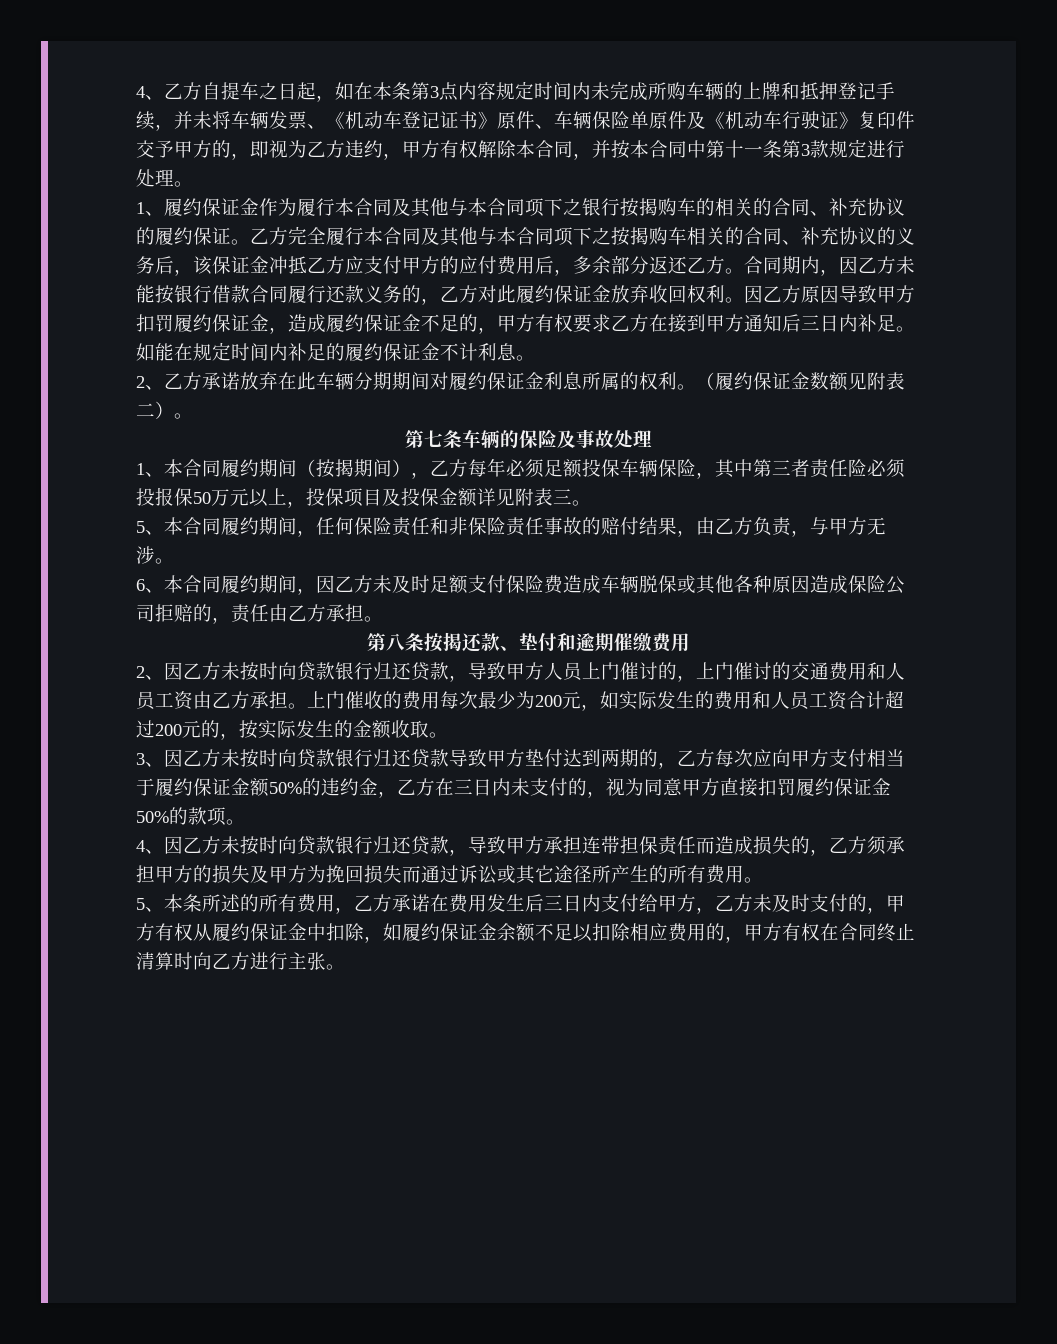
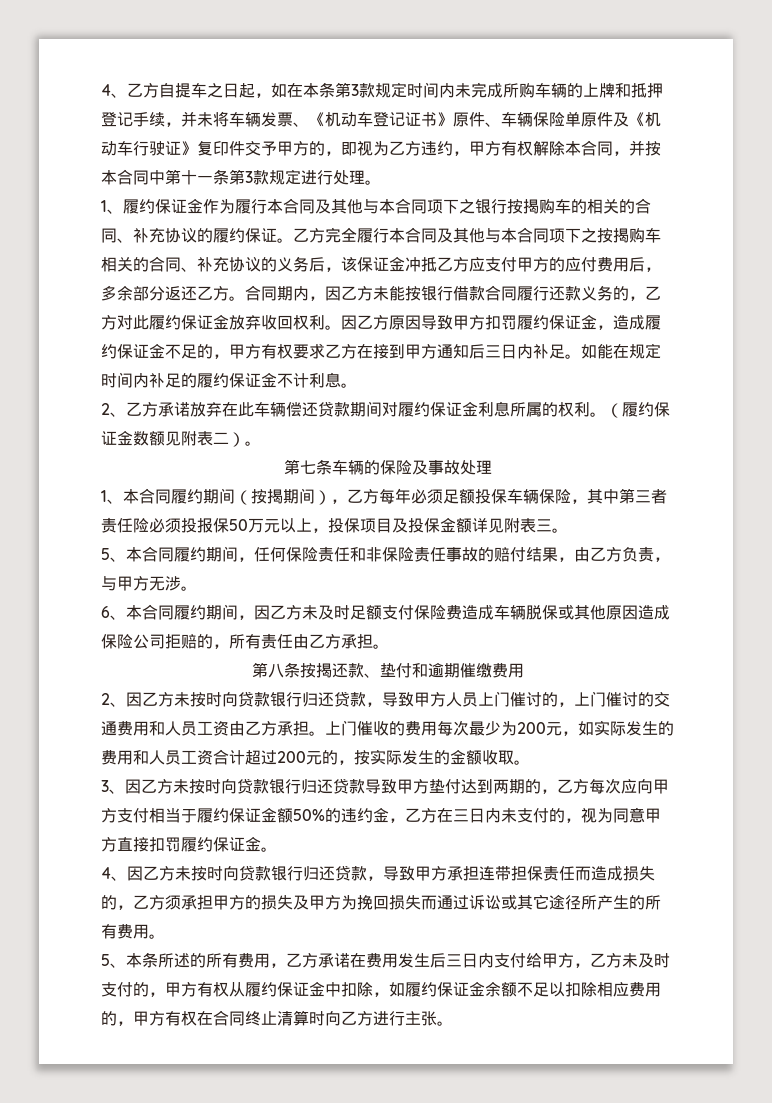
- 4、乙方自提车之日起，如在本条第3点内容规定时间内未完成所购车辆的上牌和抵押登记手续，并未将车辆发票、《机动车登记证书》原件、车辆保险单原件及《机动车行驶证》复印件交予甲方的，即视为乙方违约，甲方有权解除本合同，并按本合同中第十一条第3款规定进行处理。
+ 4、乙方自提车之日起，如在本条第3款规定时间内未完成所购车辆的上牌和抵押登记手续，并未将车辆发票、《机动车登记证书》原件、车辆保险单原件及《机动车行驶证》复印件交予甲方的，即视为乙方违约，甲方有权解除本合同，并按本合同中第十一条第3款规定进行处理。
- 2、乙方承诺放弃在此车辆分期期间对履约保证金利息所属的权利。
+ 2、乙方承诺放弃在此车辆偿还贷款期间对履约保证金利息所属的权利。
- 6、本合同履约期间，因乙方未及时足额支付保险费造成车辆脱保或其他各种原因造成保险公司拒赔的，责任由乙方承担。
+ 6、本合同履约期间，因乙方未及时足额支付保险费造成车辆脱保或其他原因造成保险公司拒赔的，所有责任由乙方承担。
- 3、因乙方未按时向贷款银行归还贷款导致甲方垫付达到两期的，乙方每次应向甲方支付相当于履约保证金额50%的违约金，乙方在三日内未支付的，视为同意甲方直接扣罚履约保证金50%的款项。
+ 3、因乙方未按时向贷款银行归还贷款导致甲方垫付达到两期的，乙方每次应向甲方支付相当于履约保证金额50%的违约金，乙方在三日内未支付的，视为同意甲方直接扣罚履约保证金。

